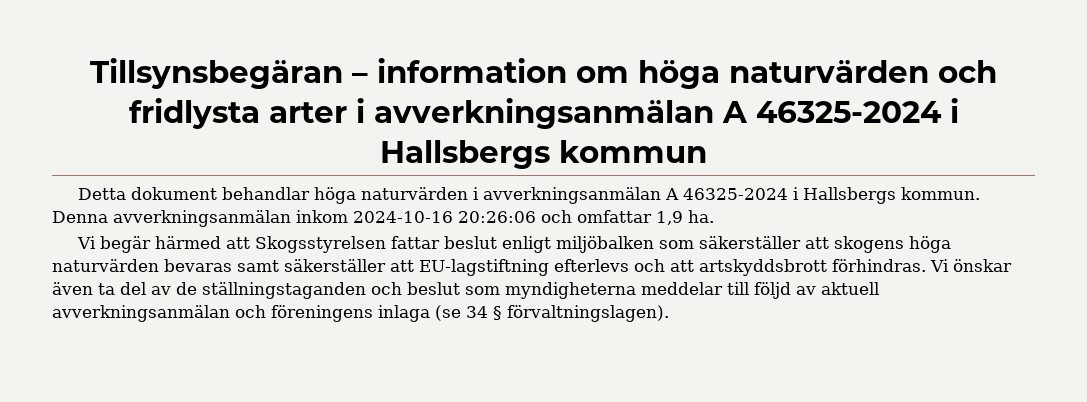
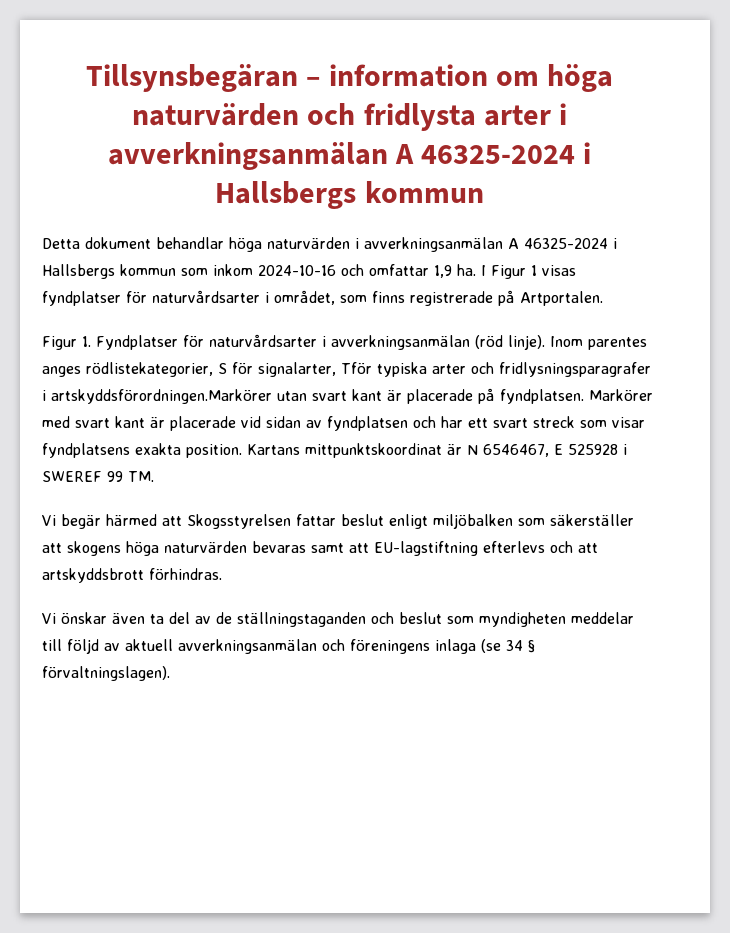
- Detta dokument behandlar höga naturvärden i avverkningsanmälan A 46325-2024 i Hallsbergs kommun. Denna avverkningsanmälan inkom 2024-10-16 20:26:06 och omfattar 1,9 ha.
+ Detta dokument behandlar höga naturvärden i avverkningsanmälan A 46325-2024 i Hallsbergs kommun som inkom 2024-10-16 och omfattar 1,9 ha. I Figur 1 visas fyndplatser för naturvårdsarter i området, som finns registrerade på Artportalen.
+ Figur 1. Fyndplatser för naturvårdsarter i avverkningsanmälan (röd linje). Inom parentes anges rödlistekategorier, S för signalarter, Tför typiska arter och fridlysningsparagrafer i artskyddsförordningen.Markörer utan svart kant är placerade på fyndplatsen. Markörer med svart kant är placerade vid sidan av fyndplatsen och har ett svart streck som visar fyndplatsens exakta position. Kartans mittpunktskoordinat är N 6546467, E 525928 i SWEREF 99 TM.
- Vi begär härmed att Skogsstyrelsen fattar beslut enligt miljöbalken som säkerställer att skogens höga naturvärden bevaras samt säkerställer att EU-lagstiftning efterlevs och att artskyddsbrott förhindras. Vi önskar även ta del av de ställningstaganden och beslut som myndigheterna meddelar till följd av aktuell avverkningsanmälan och föreningens inlaga (se 34 § förvaltningslagen).
+ Vi begär härmed att Skogsstyrelsen fattar beslut enligt miljöbalken som säkerställer att skogens höga naturvärden bevaras samt att EU-lagstiftning efterlevs och att artskyddsbrott förhindras.
+ Vi önskar även ta del av de ställningstaganden och beslut som myndigheten meddelar till följd av aktuell avverkningsanmälan och föreningens inlaga (se 34 § förvaltningslagen).

